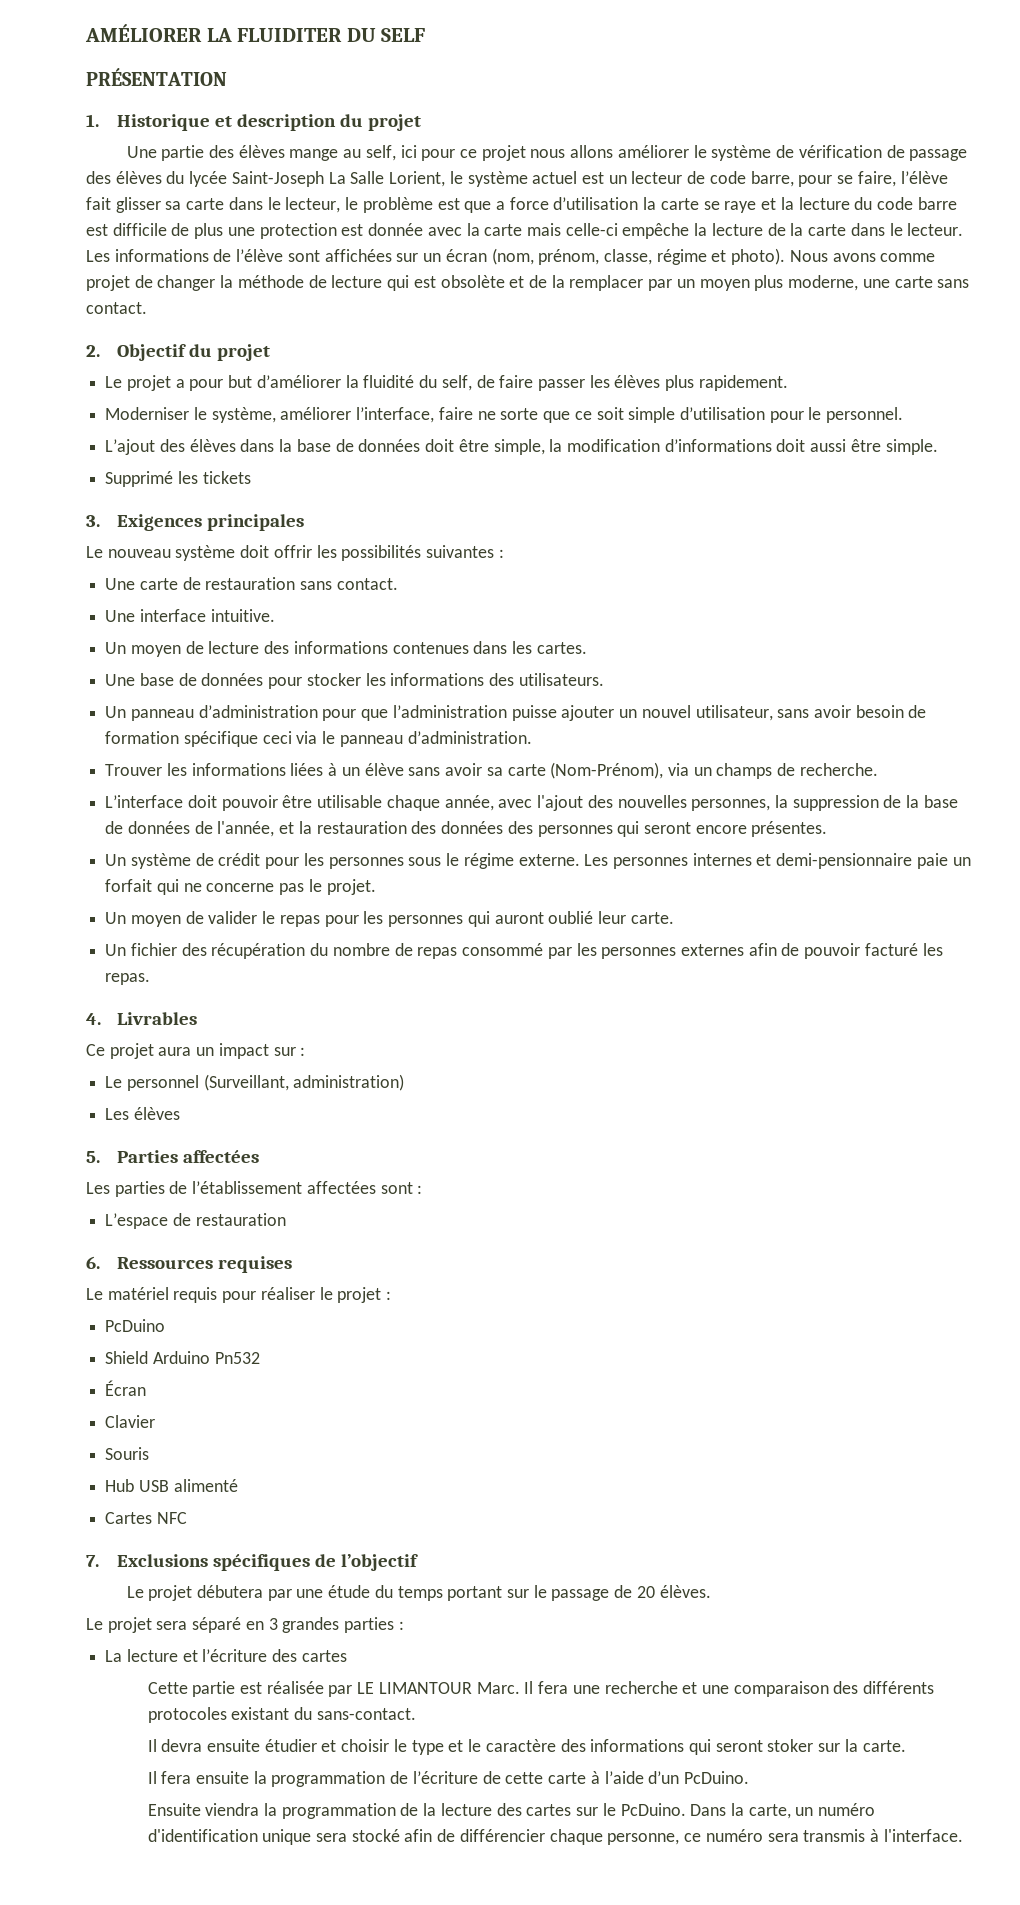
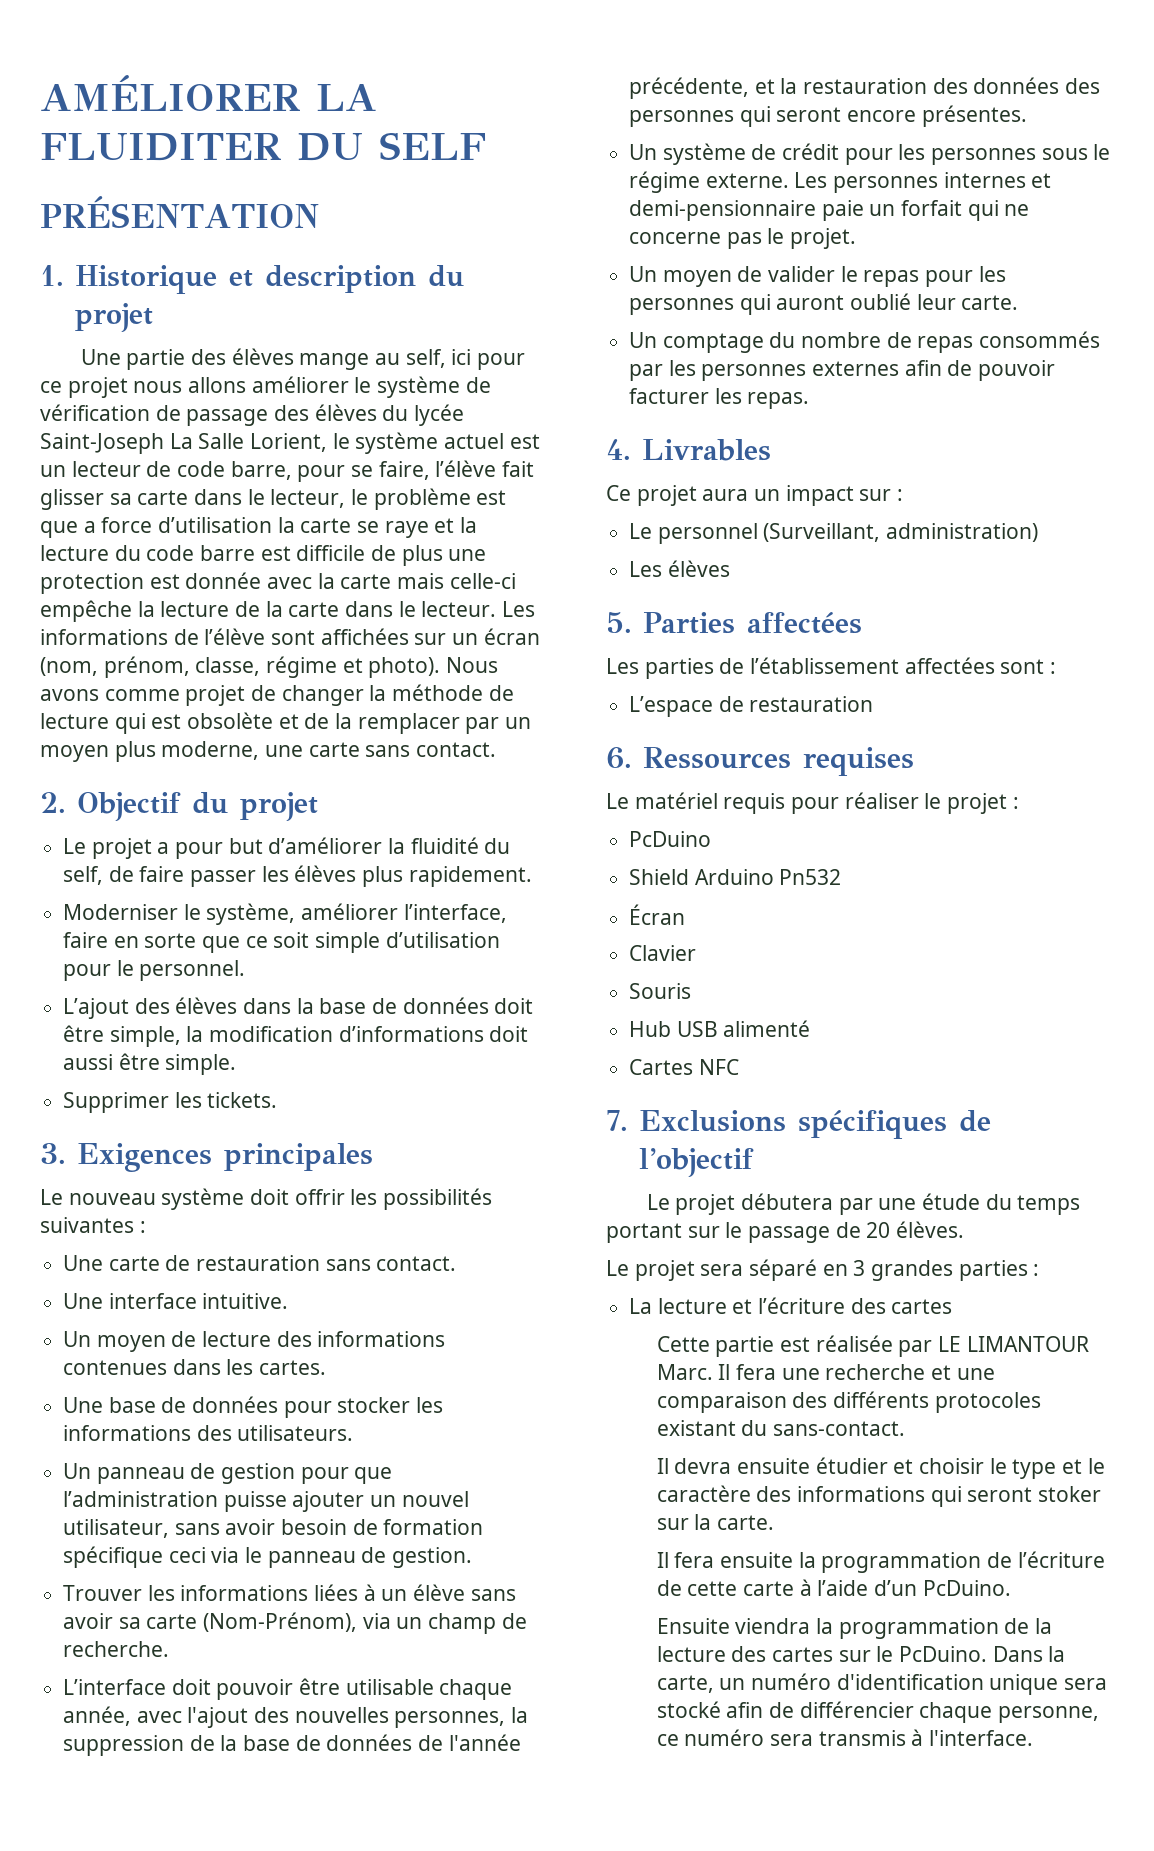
- Moderniser le système, améliorer l’interface, faire ne sorte que ce soit simple d’utilisation pour le personnel.
+ Moderniser le système, améliorer l’interface, faire en sorte que ce soit simple d’utilisation pour le personnel.
- Supprimé les tickets
+ Supprimer les tickets.
- Un panneau d’administration pour que l’administration puisse ajouter un nouvel utilisateur, sans avoir besoin de formation spécifique ceci via le panneau d’administration.
+ Un panneau de gestion pour que l’administration puisse ajouter un nouvel utilisateur, sans avoir besoin de formation spécifique ceci via le panneau de gestion.
- Trouver les informations liées à un élève sans avoir sa carte (Nom-Prénom), via un champs de recherche.
+ Trouver les informations liées à un élève sans avoir sa carte (Nom-Prénom), via un champ de recherche.
- L’interface doit pouvoir être utilisable chaque année, avec l'ajout des nouvelles personnes, la suppression de la base de données de l'année, et la restauration des données des personnes qui seront encore présentes.
+ L’interface doit pouvoir être utilisable chaque année, avec l'ajout des nouvelles personnes, la suppression de la base de données de l'année précédente, et la restauration des données des personnes qui seront encore présentes.
- Un fichier des récupération du nombre de repas consommé par les personnes externes afin de pouvoir facturé les repas.
+ Un comptage du nombre de repas consommés par les personnes externes afin de pouvoir facturer les repas.

